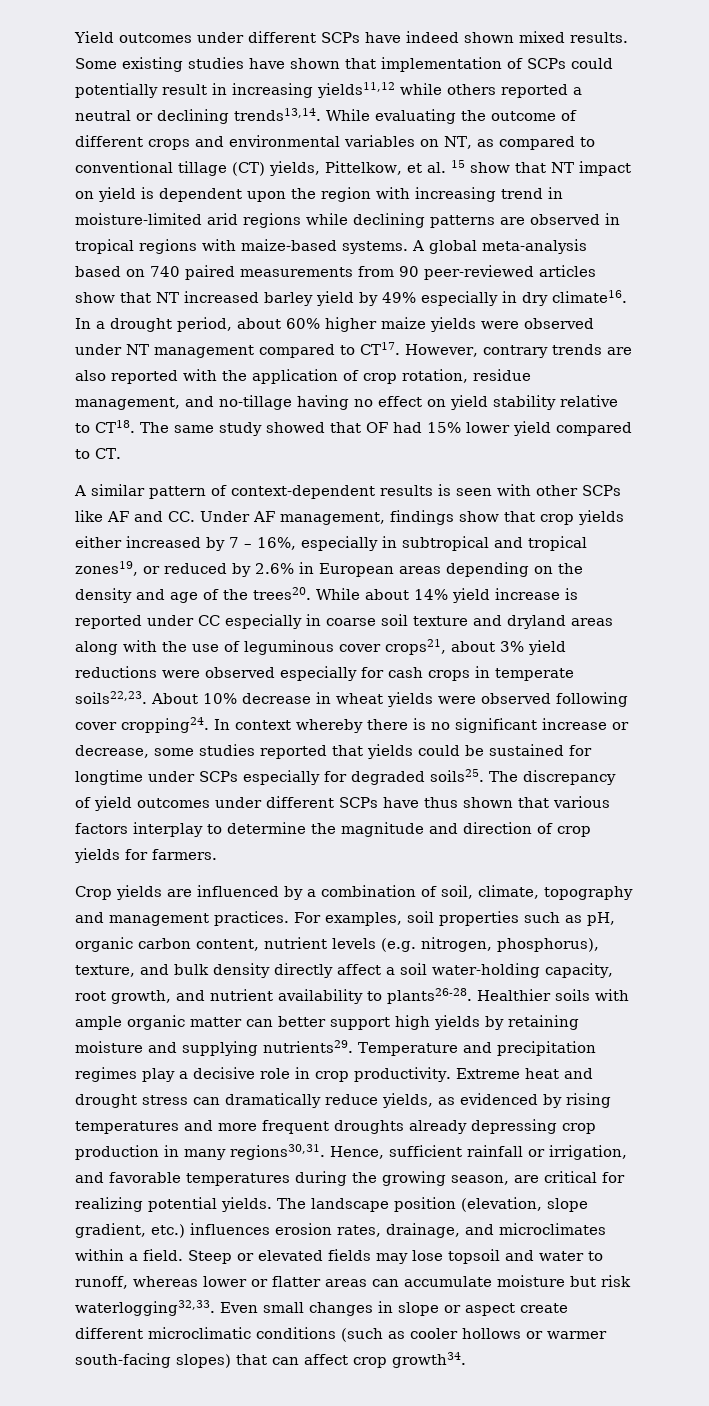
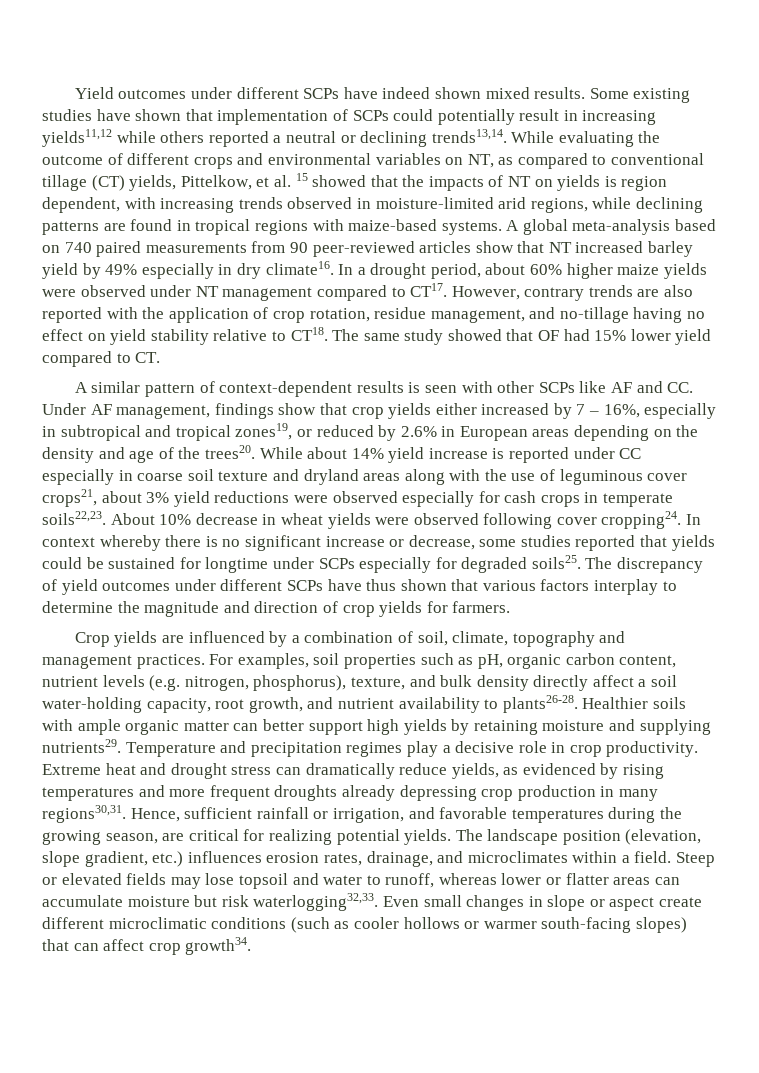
- While evaluating the outcome of different crops and environmental variables on NT, as compared to conventional tillage (CT) yields, Pittelkow, et al. 15 show that NT impact on yield is dependent upon the region with increasing trend in moisture-limited arid regions while declining patterns are observed in tropical regions with maize-based systems.
+ While evaluating the outcome of different crops and environmental variables on NT, as compared to conventional tillage (CT) yields, Pittelkow, et al. 15 showed that the impacts of NT on yields is region dependent, with increasing trends observed in moisture-limited arid regions, while declining patterns are found in tropical regions with maize-based systems.

